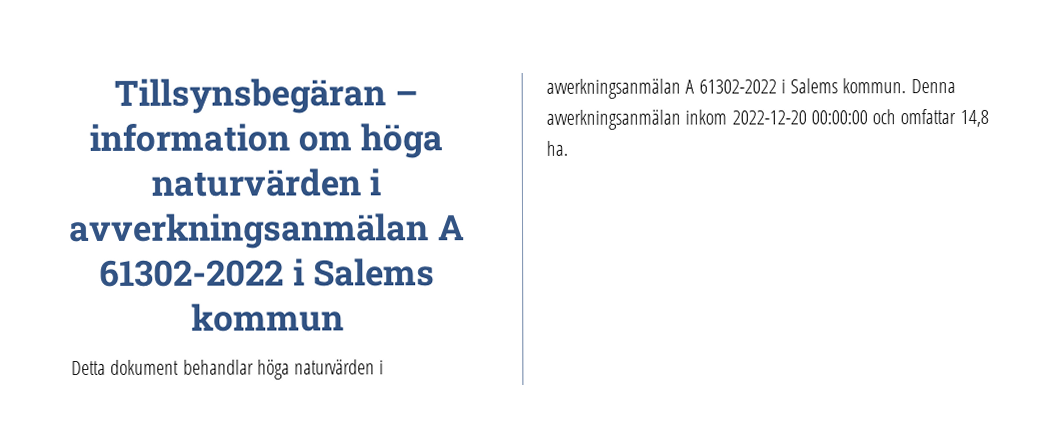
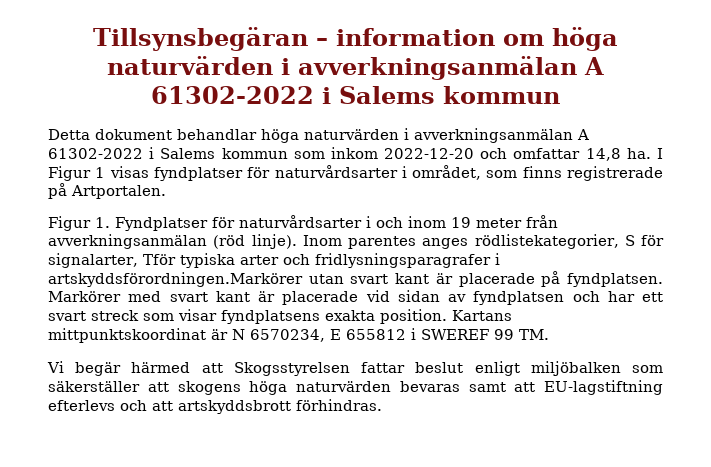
- Detta dokument behandlar höga naturvärden i avverkningsanmälan A 61302-2022 i Salems kommun. Denna avverkningsanmälan inkom 2022-12-20 00:00:00 och omfattar 14,8 ha.
+ Detta dokument behandlar höga naturvärden i avverkningsanmälan A 61302-2022 i Salems kommun som inkom 2022-12-20 och omfattar 14,8 ha.
+ I Figur 1 visas fyndplatser för naturvårdsarter i området, som finns registrerade på Artportalen.
+ Figur 1. Fyndplatser för naturvårdsarter i och inom 19 meter från avverkningsanmälan (röd linje). Inom parentes anges rödlistekategorier, S för signalarter, Tför typiska arter och fridlysningsparagrafer i artskyddsförordningen.Markörer utan svart kant är placerade på fyndplatsen. Markörer med svart kant är placerade vid sidan av fyndplatsen och har ett svart streck som visar fyndplatsens exakta position. Kartans mittpunktskoordinat är N 6570234, E 655812 i SWEREF 99 TM.
+ Vi begär härmed att Skogsstyrelsen fattar beslut enligt miljöbalken som säkerställer att skogens höga naturvärden bevaras samt att EU-lagstiftning efterlevs och att artskyddsbrott förhindras.

